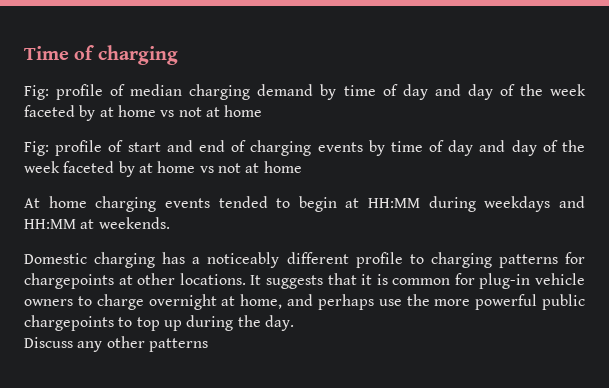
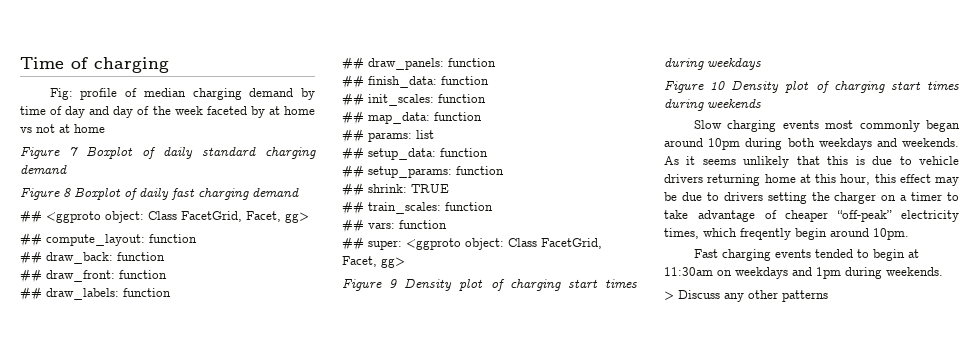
- Fig: profile of start and end of charging events by time of day and day of the week faceted by at home vs not at home
- At home charging events tended to begin at HH:MM during weekdays and HH:MM at weekends.
- Domestic charging has a noticeably different profile to charging patterns for chargepoints at other locations. It suggests that it is common for plug-in vehicle owners to charge overnight at home, and perhaps use the more powerful public chargepoints to top up during the day.
- Discuss any other patterns
+ Figure 7 Boxplot of daily standard charging demand
+ Figure 8 Boxplot of daily fast charging demand
+ ## <ggproto object: Class FacetGrid, Facet, gg>
+ ## compute_layout: function
+ ## draw_back: function
+ ## draw_front: function
+ ## draw_labels: function
+ ## draw_panels: function
+ ## finish_data: function
+ ## init_scales: function
+ ## map_data: function
+ ## params: list
+ ## setup_data: function
+ ## setup_params: function
+ ## shrink: TRUE
+ ## train_scales: function
+ ## vars: function
+ ## super: <ggproto object: Class FacetGrid, Facet, gg>
+ Figure 9 Density plot of charging start times during weekdays
+ Figure 10 Density plot of charging start times during weekends
+ Slow charging events most commonly began around 10pm during both weekdays and weekends. As it seems unlikely that this is due to vehicle drivers returning home at this hour, this effect may be due to drivers setting the charger on a timer to take advantage of cheaper “off-peak” electricity times, which freqently begin around 10pm.
+ Fast charging events tended to begin at 11:30am on weekdays and 1pm during weekends.
+ > Discuss any other patterns

